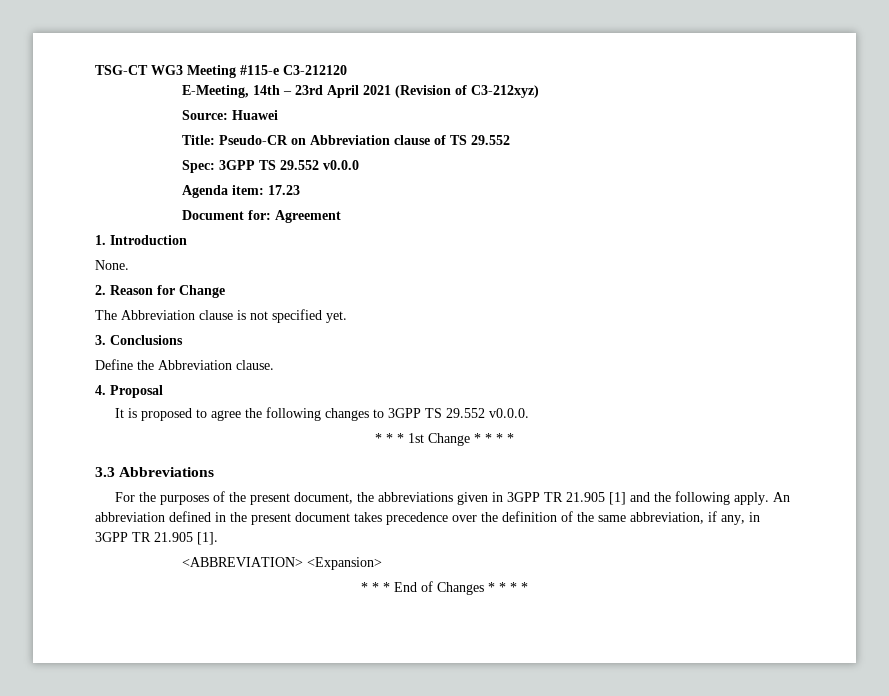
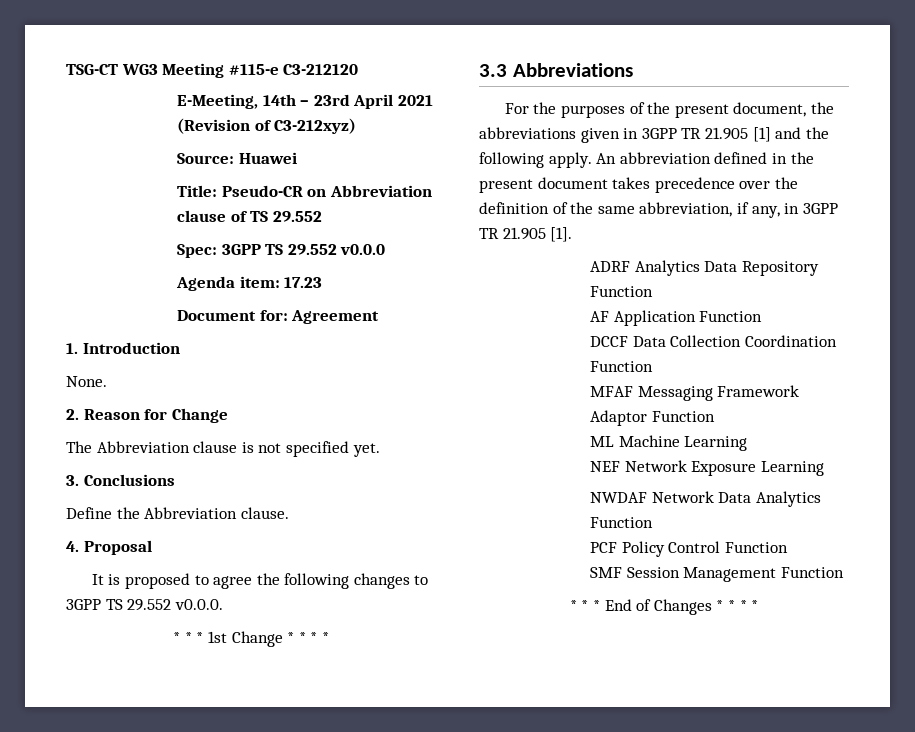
- <ABBREVIATION> <Expansion>
+ ADRF Analytics Data Repository Function
+ AF Application Function
+ DCCF Data Collection Coordination Function
+ MFAF Messaging Framework Adaptor Function
+ ML Machine Learning
+ NEF Network Exposure Learning
+ NWDAF Network Data Analytics Function
+ PCF Policy Control Function
+ SMF Session Management Function

